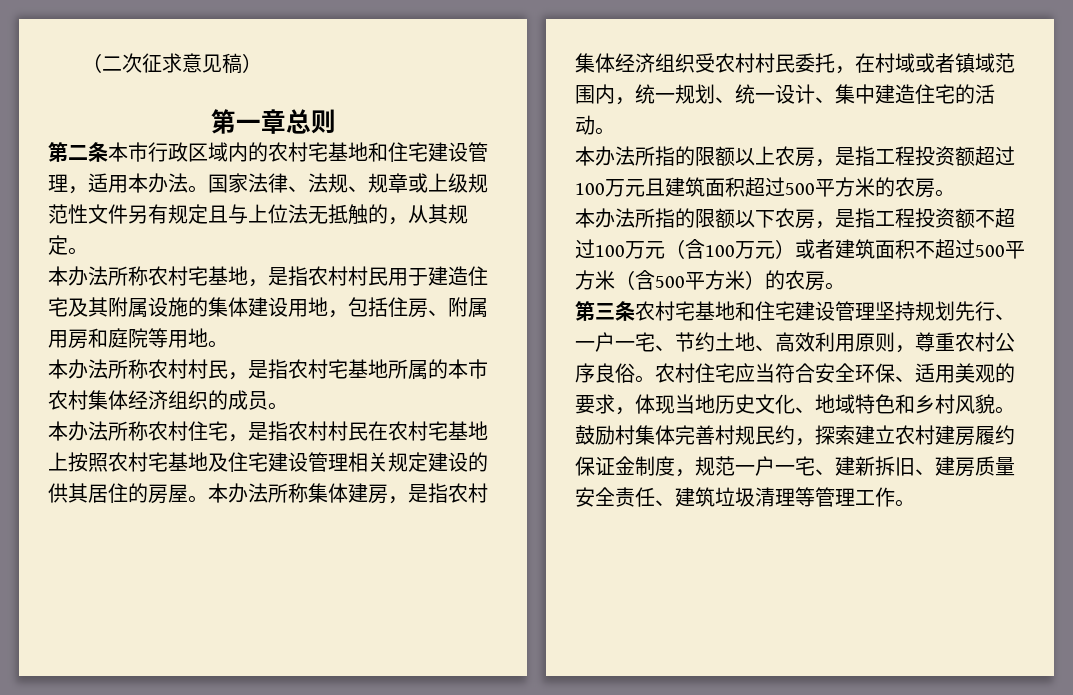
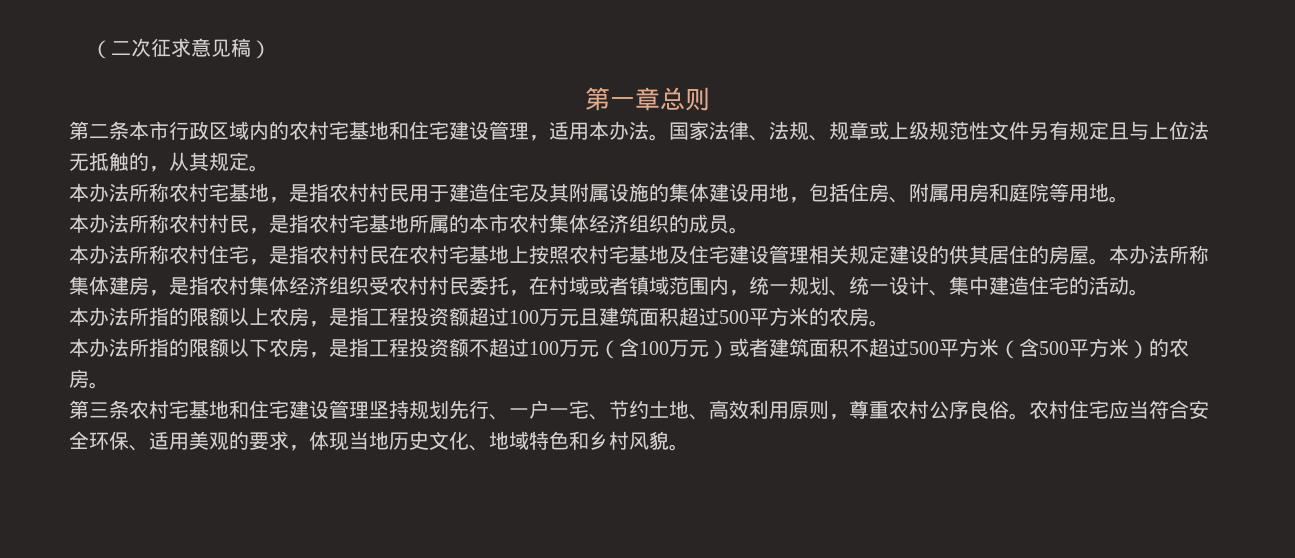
- 鼓励村集体完善村规民约，探索建立农村建房履约保证金制度，规范一户一宅、建新拆旧、建房质量安全责任、建筑垃圾清理等管理工作。

